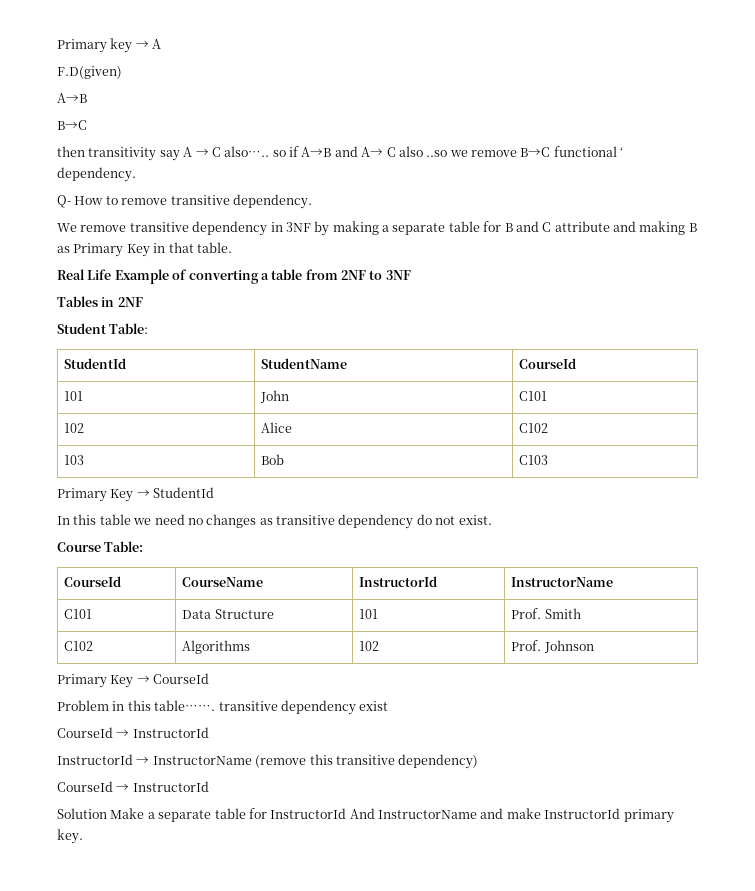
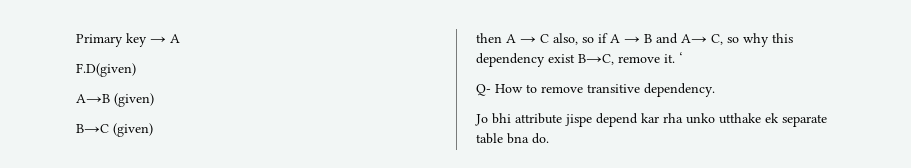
  F.D(given)
- A→B
- B→C
+ A→B (given)
+ B→C (given)
- then transitivity say A → C also….. so if A→B and A→ C also ..so we remove B→C functional ‘ dependency.
+ then A → C also, so if A → B and A→ C, so why this dependency exist B→C, remove it. ‘
- We remove transitive dependency in 3NF by making a separate table for B and C attribute and making B as Primary Key in that table.
- Real Life Example of converting a table from 2NF to 3NF
- Tables in 2NF
- Student Table:
- StudentId | StudentName | CourseId
- 101 | John | C101
- 102 | Alice | C102
- 103 | Bob | C103
- Primary Key → StudentId
- In this table we need no changes as transitive dependency do not exist.
- Course Table:
- CourseId | CourseName | InstructorId | InstructorName
- C101 | Data Structure | 101 | Prof. Smith
- C102 | Algorithms | 102 | Prof. Johnson
- Primary Key → CourseId
- Problem in this table……. transitive dependency exist
- CourseId → InstructorId
- InstructorId → InstructorName (remove this transitive dependency)
- CourseId → InstructorId
- Solution Make a separate table for InstructorId And InstructorName and make InstructorId primary key.
+ Jo bhi attribute jispe depend kar rha unko utthake ek separate table bna do.

